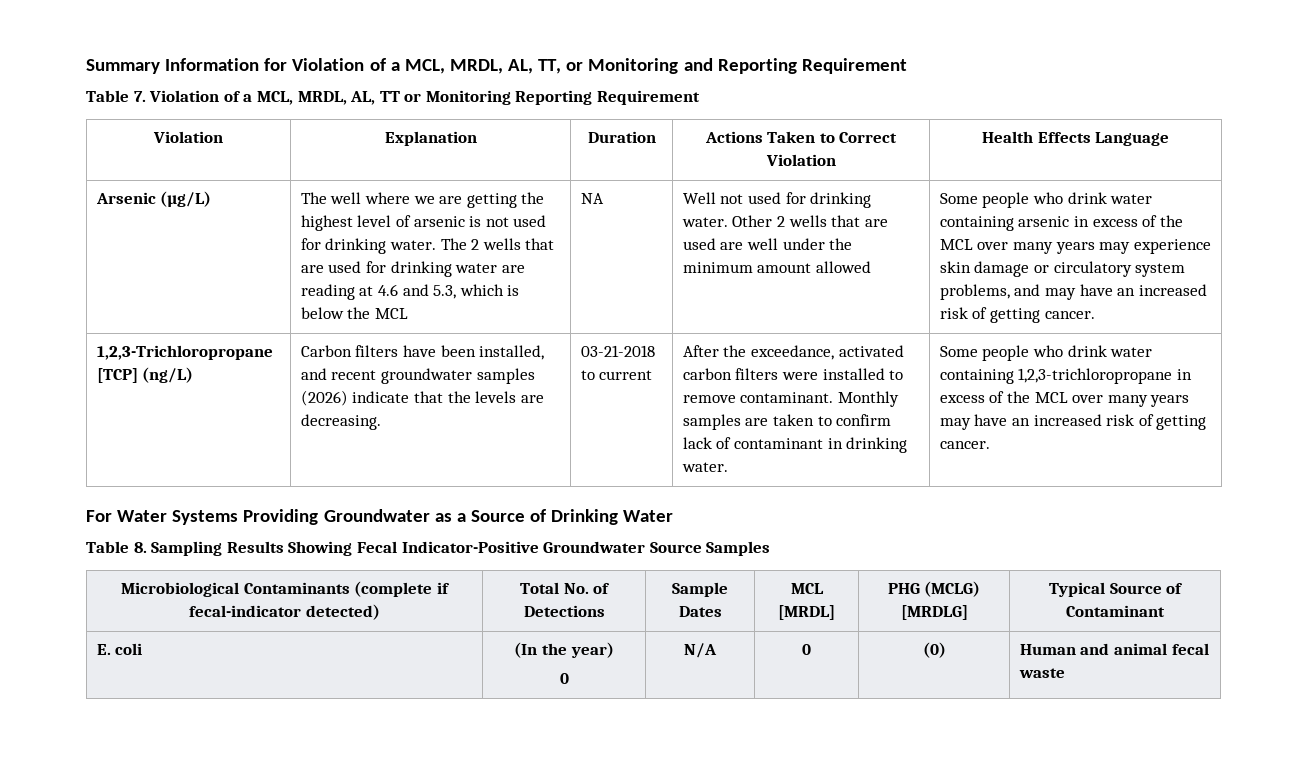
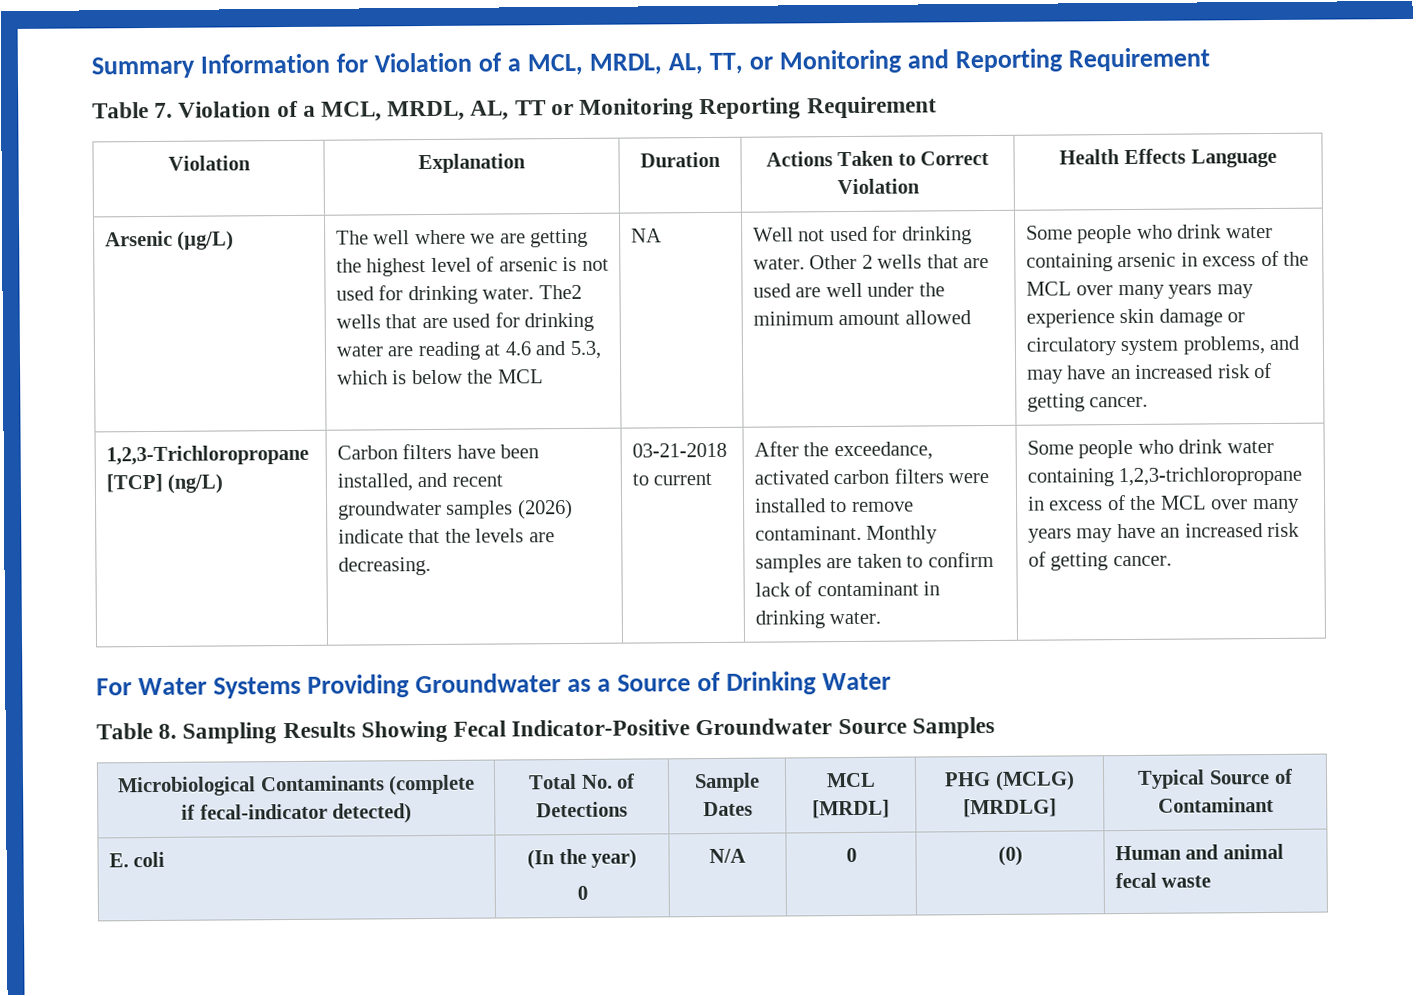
- The 2 wells that are used for drinking water are reading at 4.6 and 5.3, which is below the MCL
+ The2 wells that are used for drinking water are reading at 4.6 and 5.3, which is below the MCL

